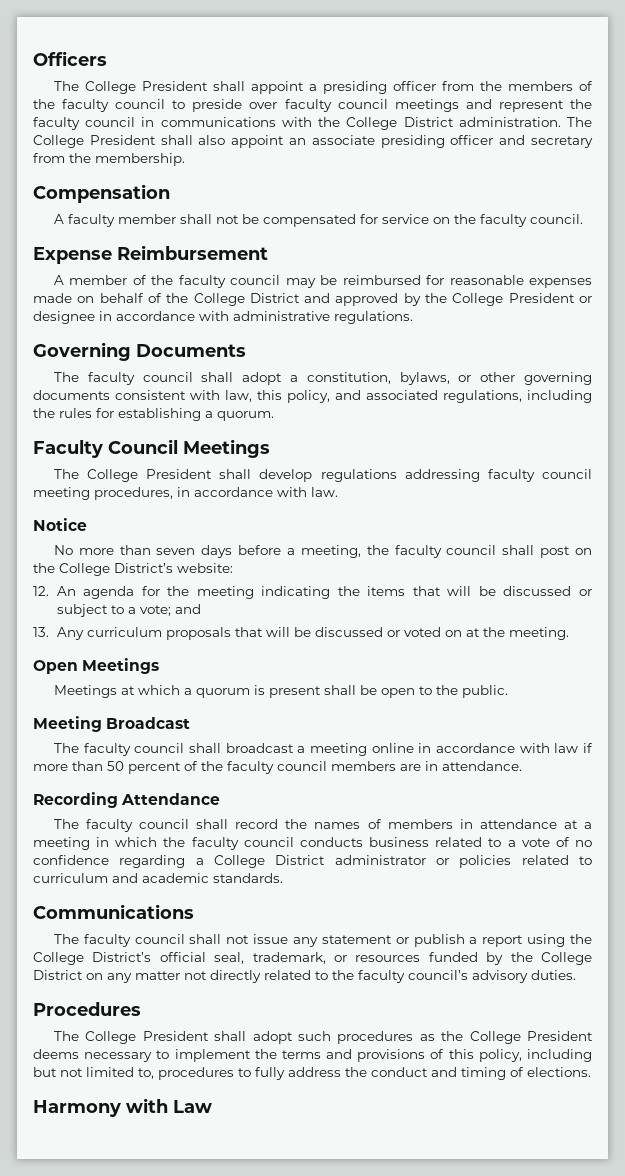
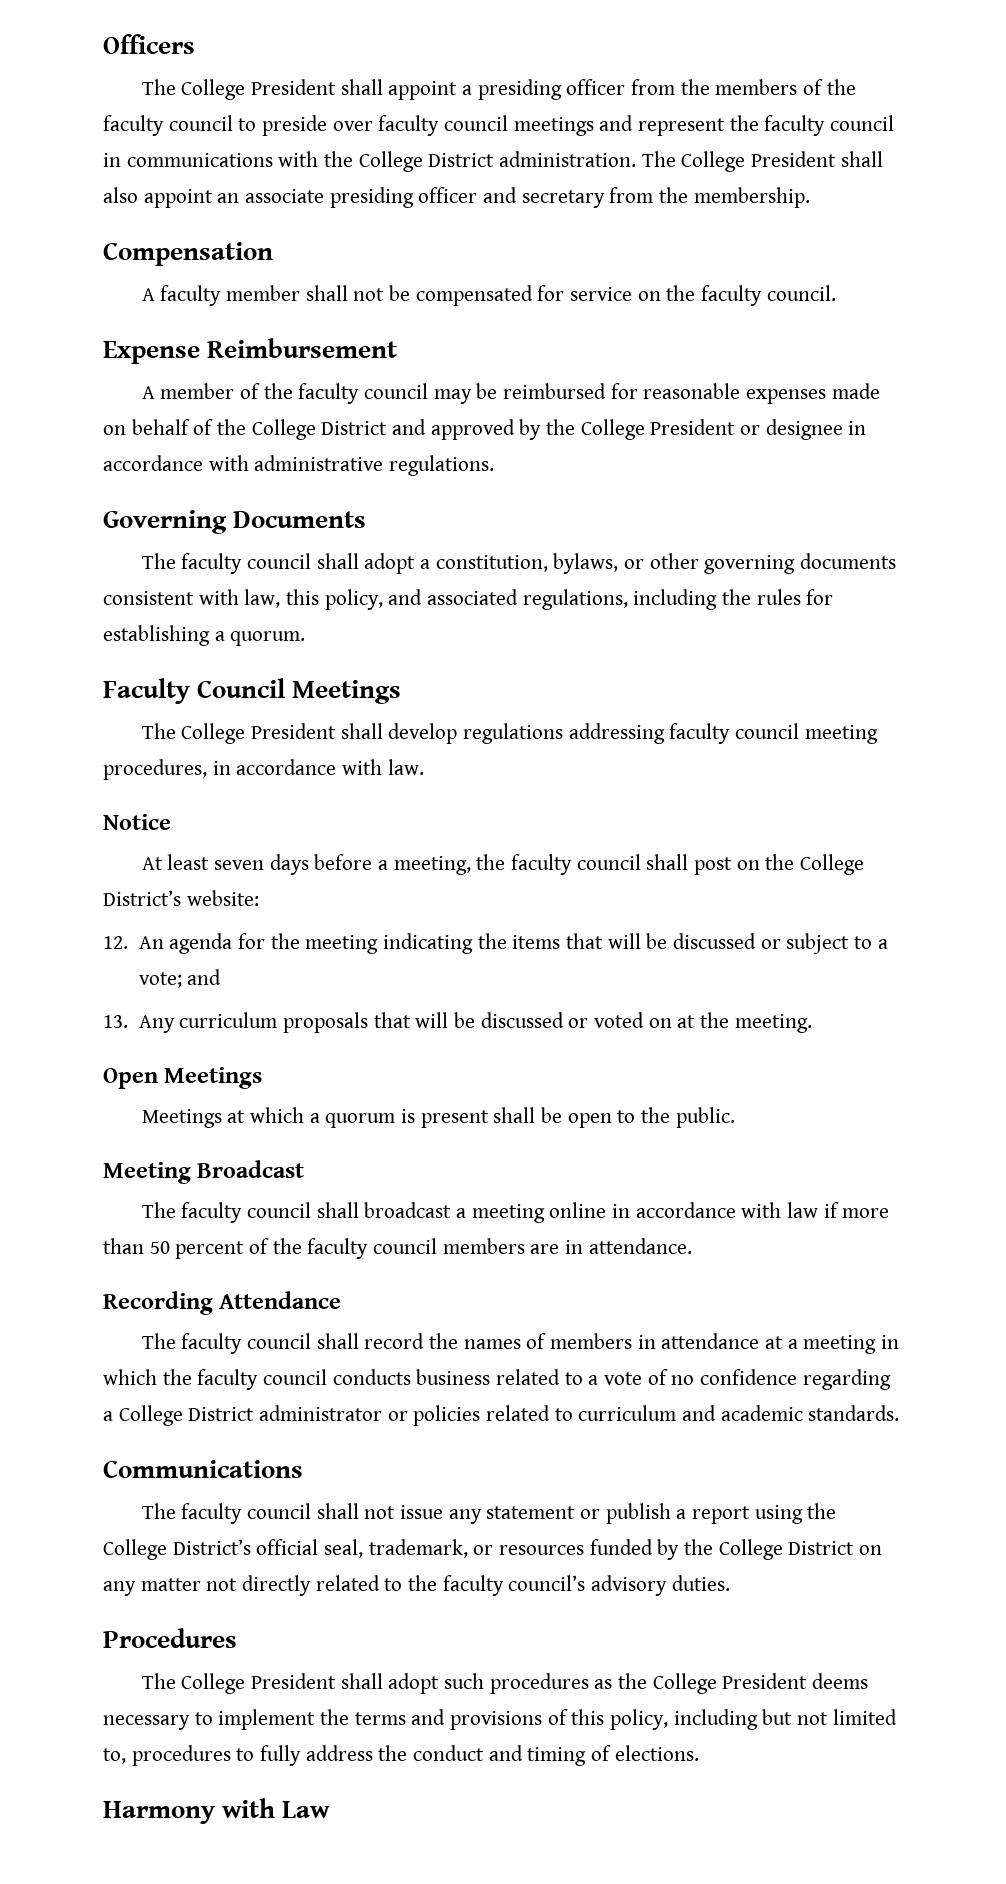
- No more than seven days before a meeting, the faculty council shall post on the College District’s website:
+ At least seven days before a meeting, the faculty council shall post on the College District’s website:

